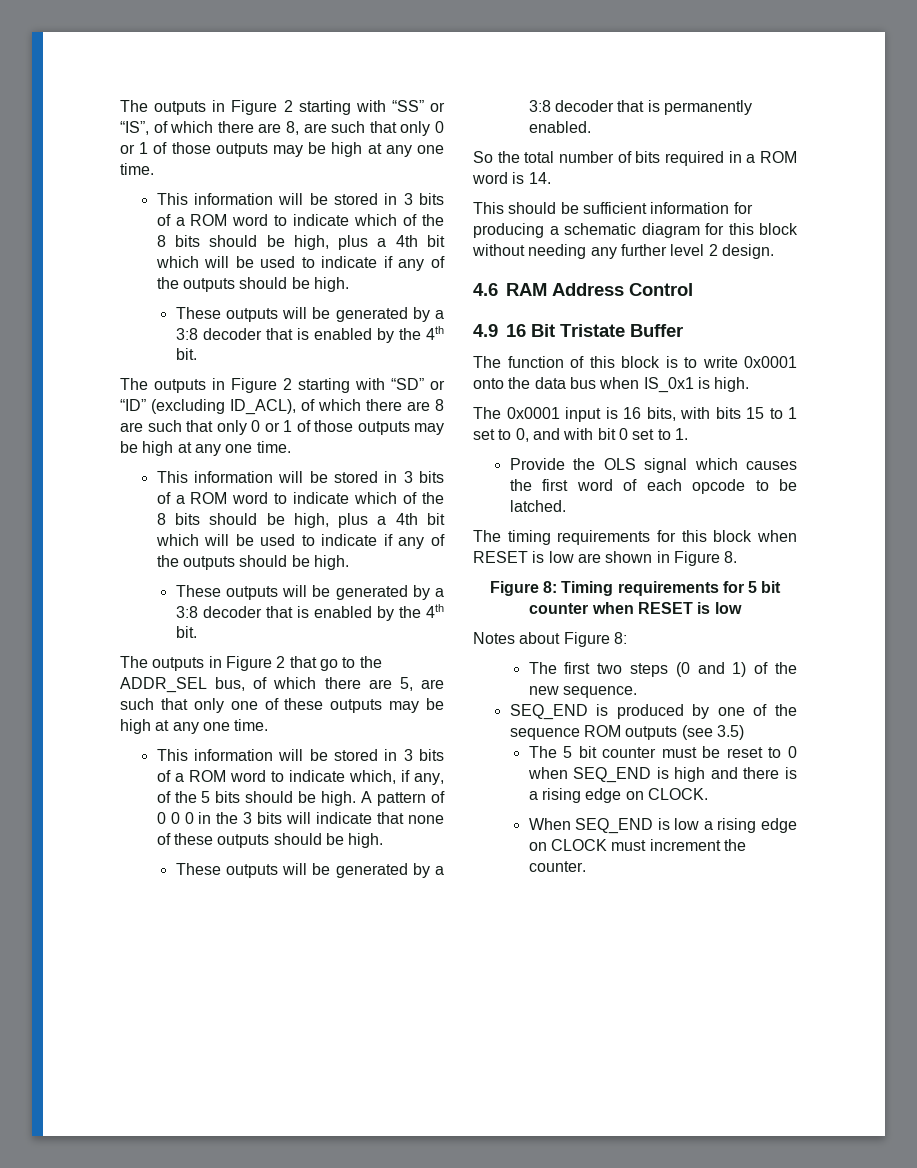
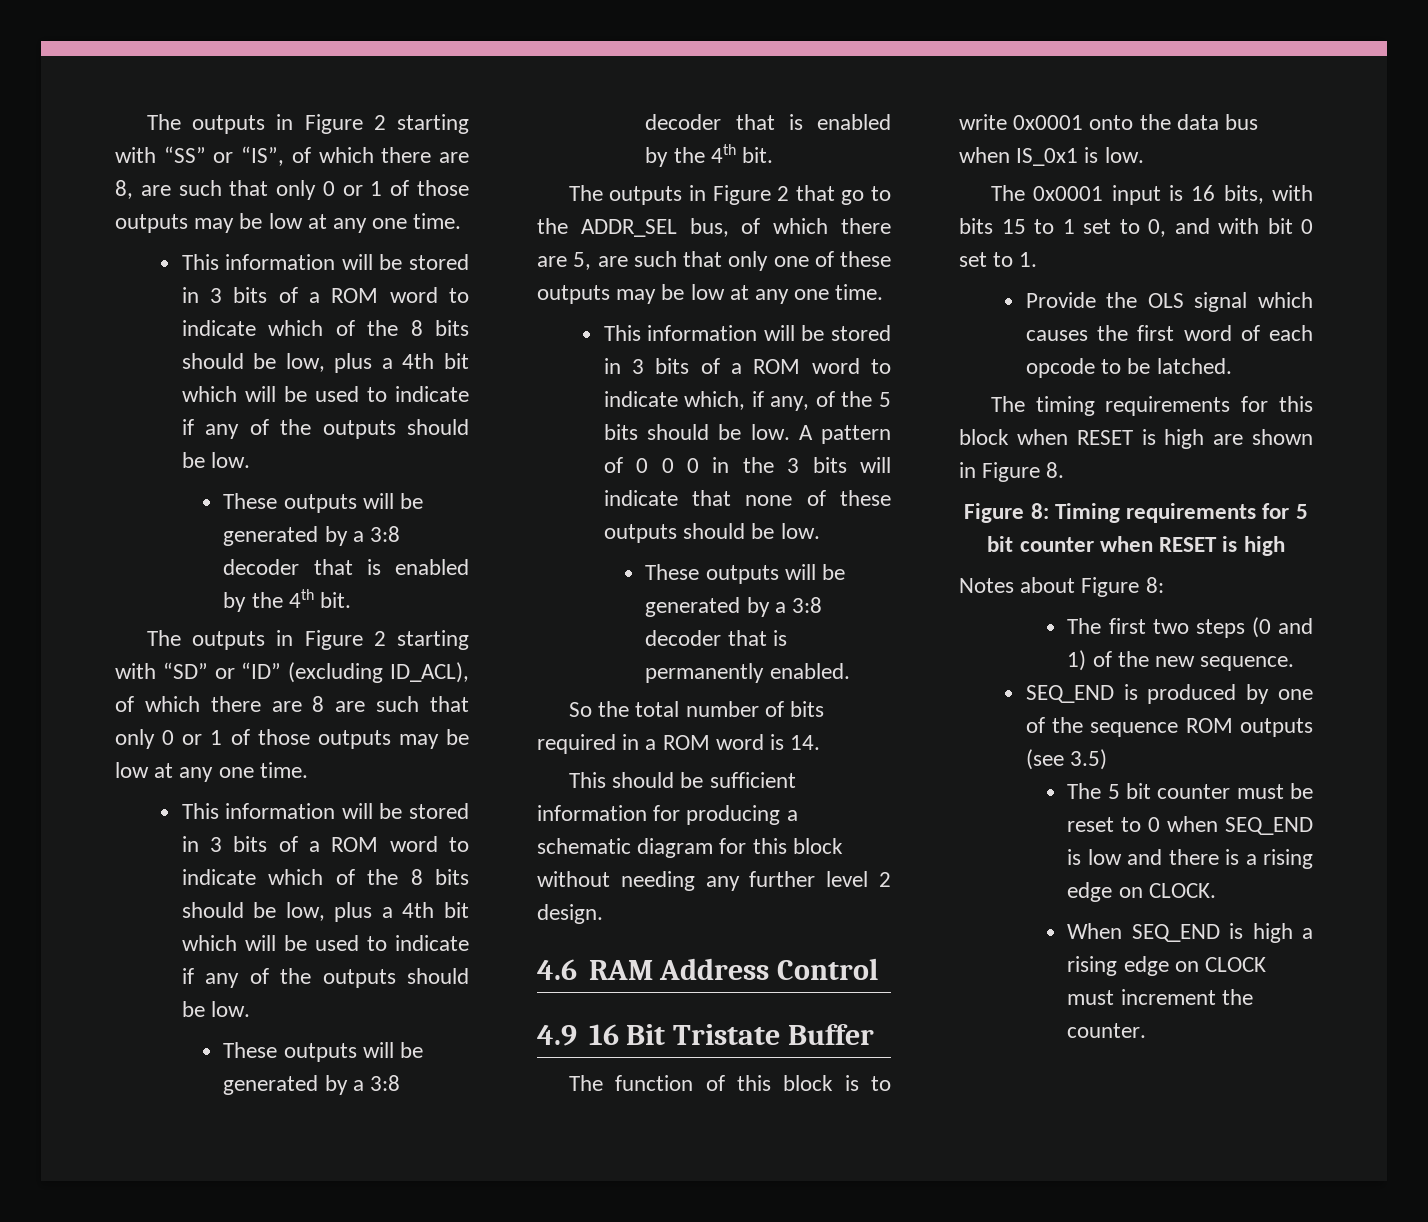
- The outputs in Figure 2 starting with “SS” or “IS”, of which there are 8, are such that only 0 or 1 of those outputs may be high at any one time.
- This information will be stored in 3 bits of a ROM word to indicate which of the 8 bits should be high, plus a 4th bit which will be used to indicate if any of the outputs should be high.
+ The outputs in Figure 2 starting with “SS” or “IS”, of which there are 8, are such that only 0 or 1 of those outputs may be low at any one time.
+ This information will be stored in 3 bits of a ROM word to indicate which of the 8 bits should be low, plus a 4th bit which will be used to indicate if any of the outputs should be low.
- The outputs in Figure 2 starting with “SD” or “ID” (excluding ID_ACL), of which there are 8 are such that only 0 or 1 of those outputs may be high at any one time.
- This information will be stored in 3 bits of a ROM word to indicate which of the 8 bits should be high, plus a 4th bit which will be used to indicate if any of the outputs should be high.
+ The outputs in Figure 2 starting with “SD” or “ID” (excluding ID_ACL), of which there are 8 are such that only 0 or 1 of those outputs may be low at any one time.
+ This information will be stored in 3 bits of a ROM word to indicate which of the 8 bits should be low, plus a 4th bit which will be used to indicate if any of the outputs should be low.
- The outputs in Figure 2 that go to the ADDR_SEL bus, of which there are 5, are such that only one of these outputs may be high at any one time.
+ The outputs in Figure 2 that go to the ADDR_SEL bus, of which there are 5, are such that only one of these outputs may be low at any one time.
- This information will be stored in 3 bits of a ROM word to indicate which, if any, of the 5 bits should be high.
+ This information will be stored in 3 bits of a ROM word to indicate which, if any, of the 5 bits should be low.
- A pattern of 0 0 0 in the 3 bits will indicate that none of these outputs should be high.
+ A pattern of 0 0 0 in the 3 bits will indicate that none of these outputs should be low.
- The function of this block is to write 0x0001 onto the data bus when IS_0x1 is high.
+ The function of this block is to write 0x0001 onto the data bus when IS_0x1 is low.
- The timing requirements for this block when RESET is low are shown in Figure 8.
+ The timing requirements for this block when RESET is high are shown in Figure 8.
- Figure 8: Timing requirements for 5 bit counter when RESET is low
+ Figure 8: Timing requirements for 5 bit counter when RESET is high
- The 5 bit counter must be reset to 0 when SEQ_END is high and there is a rising edge on CLOCK.
+ The 5 bit counter must be reset to 0 when SEQ_END is low and there is a rising edge on CLOCK.
- When SEQ_END is low a rising edge on CLOCK must increment the counter.
+ When SEQ_END is high a rising edge on CLOCK must increment the counter.

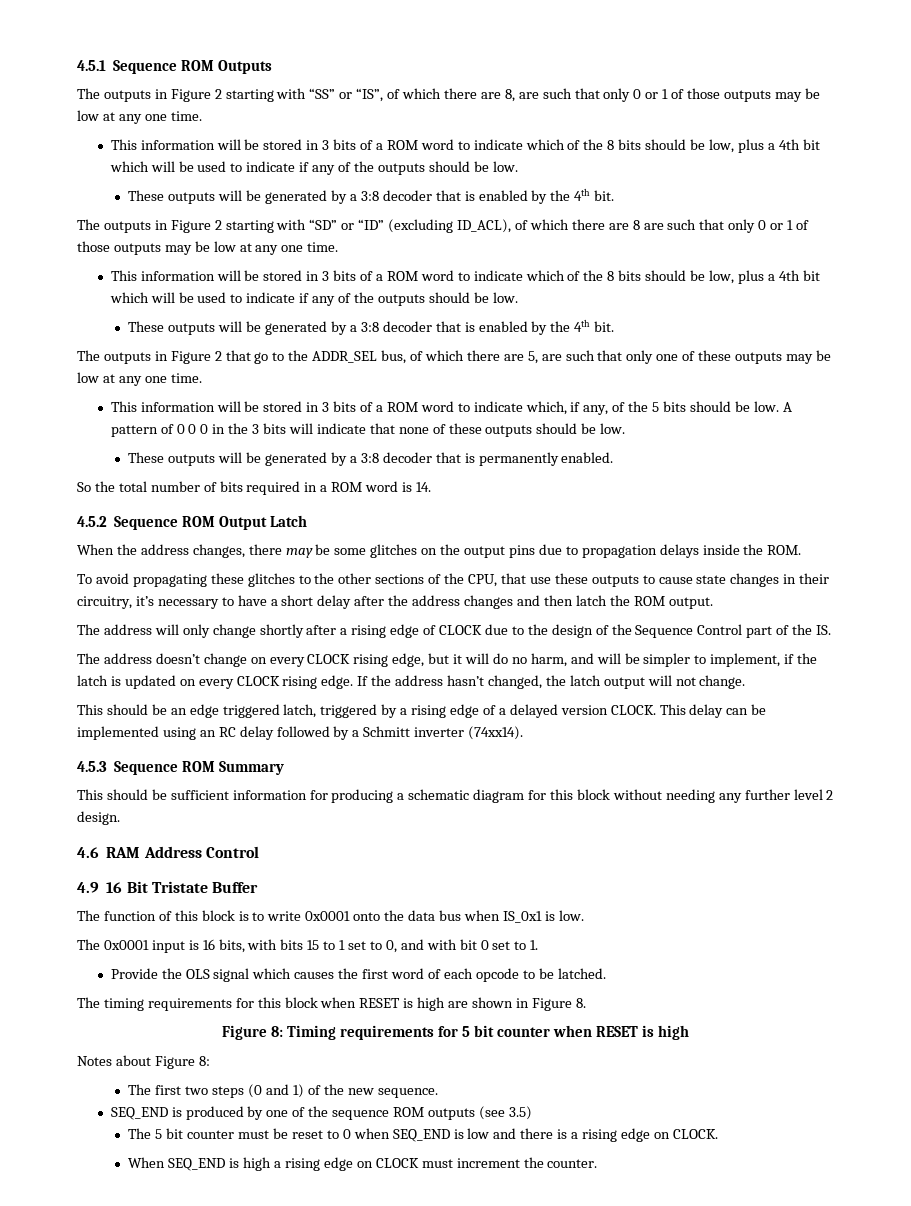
+ 4.5.1 Sequence ROM Outputs
+ 4.5.2 Sequence ROM Output Latch
+ When the address changes, there may be some glitches on the output pins due to propagation delays inside the ROM.
+ To avoid propagating these glitches to the other sections of the CPU, that use these outputs to cause state changes in their circuitry, it’s necessary to have a short delay after the address changes and then latch the ROM output.
+ The address will only change shortly after a rising edge of CLOCK due to the design of the Sequence Control part of the IS.
+ The address doesn’t change on every CLOCK rising edge, but it will do no harm, and will be simpler to implement, if the latch is updated on every CLOCK rising edge. If the address hasn’t changed, the latch output will not change.
+ This should be an edge triggered latch, triggered by a rising edge of a delayed version CLOCK. This delay can be implemented using an RC delay followed by a Schmitt inverter (74xx14).
+ 4.5.3 Sequence ROM Summary

